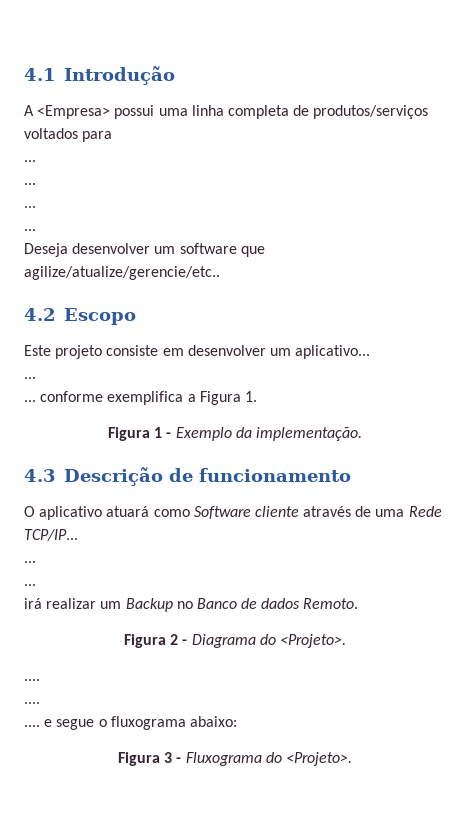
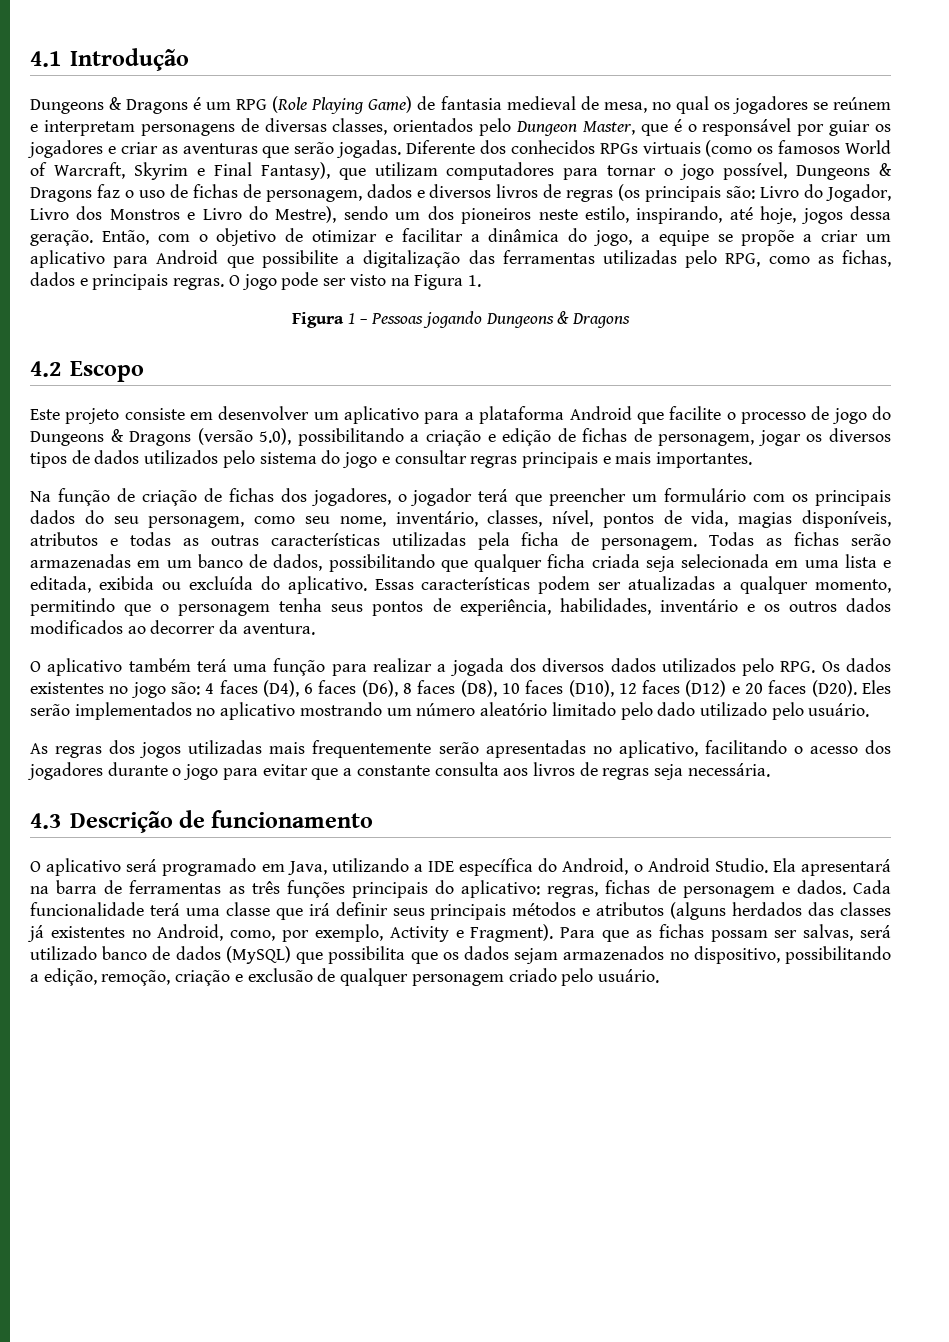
- A <Empresa> possui uma linha completa de produtos/serviços voltados para
- ...
- ...
- ...
- ...
- Deseja desenvolver um software que agilize/atualize/gerencie/etc..
+ Dungeons & Dragons é um RPG (Role Playing Game) de fantasia medieval de mesa, no qual os jogadores se reúnem e interpretam personagens de diversas classes, orientados pelo Dungeon Master, que é o responsável por guiar os jogadores e criar as aventuras que serão jogadas. Diferente dos conhecidos RPGs virtuais (como os famosos World of Warcraft, Skyrim e Final Fantasy), que utilizam computadores para tornar o jogo possível, Dungeons & Dragons faz o uso de fichas de personagem, dados e diversos livros de regras (os principais são: Livro do Jogador, Livro dos Monstros e Livro do Mestre), sendo um dos pioneiros neste estilo, inspirando, até hoje, jogos dessa geração. Então, com o objetivo de otimizar e facilitar a dinâmica do jogo, a equipe se propõe a criar um aplicativo para Android que possibilite a digitalização das ferramentas utilizadas pelo RPG, como as fichas, dados e principais regras. O jogo pode ser visto na Figura 1.
+ Figura 1 – Pessoas jogando Dungeons & Dragons
- Este projeto consiste em desenvolver um aplicativo...
- ...
- ... conforme exemplifica a Figura 1.
- Figura 1 - Exemplo da implementação.
+ Este projeto consiste em desenvolver um aplicativo para a plataforma Android que facilite o processo de jogo do Dungeons & Dragons (versão 5.0), possibilitando a criação e edição de fichas de personagem, jogar os diversos tipos de dados utilizados pelo sistema do jogo e consultar regras principais e mais importantes.
+ Na função de criação de fichas dos jogadores, o jogador terá que preencher um formulário com os principais dados do seu personagem, como seu nome, inventário, classes, nível, pontos de vida, magias disponíveis, atributos e todas as outras características utilizadas pela ficha de personagem. Todas as fichas serão armazenadas em um banco de dados, possibilitando que qualquer ficha criada seja selecionada em uma lista e editada, exibida ou excluída do aplicativo. Essas características podem ser atualizadas a qualquer momento, permitindo que o personagem tenha seus pontos de experiência, habilidades, inventário e os outros dados modificados ao decorrer da aventura.
+ O aplicativo também terá uma função para realizar a jogada dos diversos dados utilizados pelo RPG. Os dados existentes no jogo são: 4 faces (D4), 6 faces (D6), 8 faces (D8), 10 faces (D10), 12 faces (D12) e 20 faces (D20). Eles serão implementados no aplicativo mostrando um número aleatório limitado pelo dado utilizado pelo usuário.
+ As regras dos jogos utilizadas mais frequentemente serão apresentadas no aplicativo, facilitando o acesso dos jogadores durante o jogo para evitar que a constante consulta aos livros de regras seja necessária.
- O aplicativo atuará como Software cliente através de uma Rede TCP/IP...
- ...
- ...
- irá realizar um Backup no Banco de dados Remoto.
- Figura 2 - Diagrama do <Projeto>.
- ....
- ....
- .... e segue o fluxograma abaixo:
- Figura 3 - Fluxograma do <Projeto>.
+ O aplicativo será programado em Java, utilizando a IDE específica do Android, o Android Studio. Ela apresentará na barra de ferramentas as três funções principais do aplicativo: regras, fichas de personagem e dados. Cada funcionalidade terá uma classe que irá definir seus principais métodos e atributos (alguns herdados das classes já existentes no Android, como, por exemplo, Activity e Fragment). Para que as fichas possam ser salvas, será utilizado banco de dados (MySQL) que possibilita que os dados sejam armazenados no dispositivo, possibilitando a edição, remoção, criação e exclusão de qualquer personagem criado pelo usuário.

